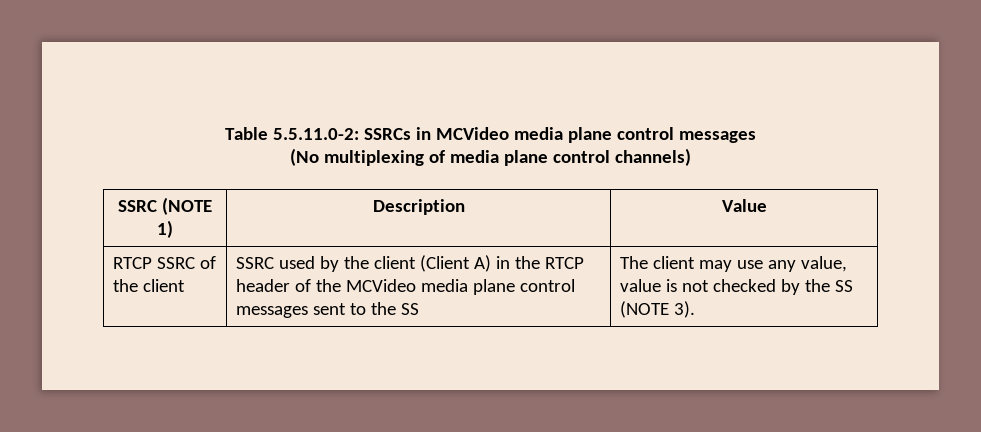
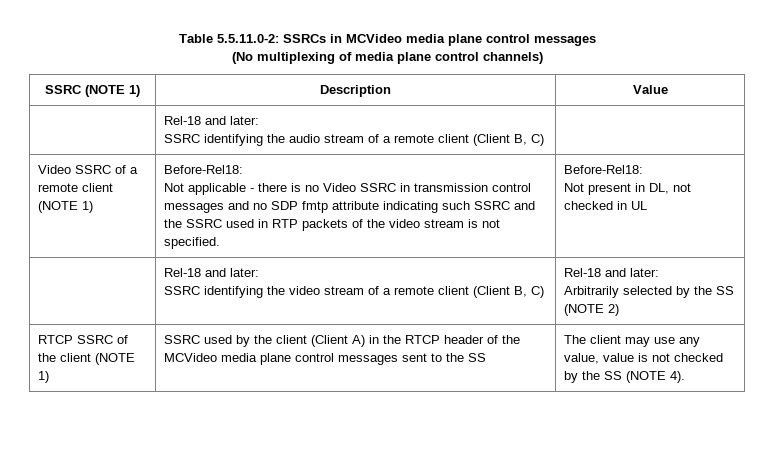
  SSRC (NOTE 1) | Description | Value
+ | Rel-18 and later:
+ SSRC identifying the audio stream of a remote client (Client B, C) |
+ Video SSRC of a remote client (NOTE 1) | Before-Rel18:
+ Not applicable - there is no Video SSRC in transmission control messages and no SDP fmtp attribute indicating such SSRC and the SSRC used in RTP packets of the video stream is not specified. | Before-Rel18:
+ Not present in DL, not checked in UL
+ | Rel-18 and later:
+ SSRC identifying the video stream of a remote client (Client B, C) | Rel-18 and later:
+ Arbitrarily selected by the SS (NOTE 2)
- RTCP SSRC of the client
+ RTCP SSRC of the client (NOTE 1)
- The client may use any value, value is not checked by the SS (NOTE 3).
+ The client may use any value, value is not checked by the SS (NOTE 4).

